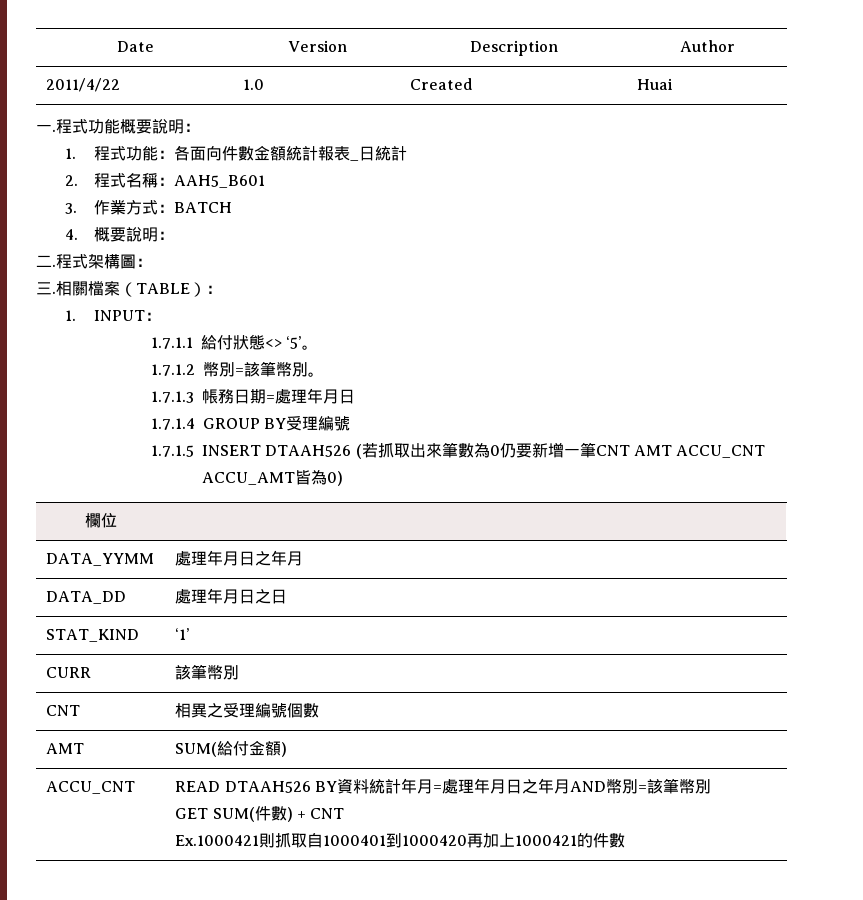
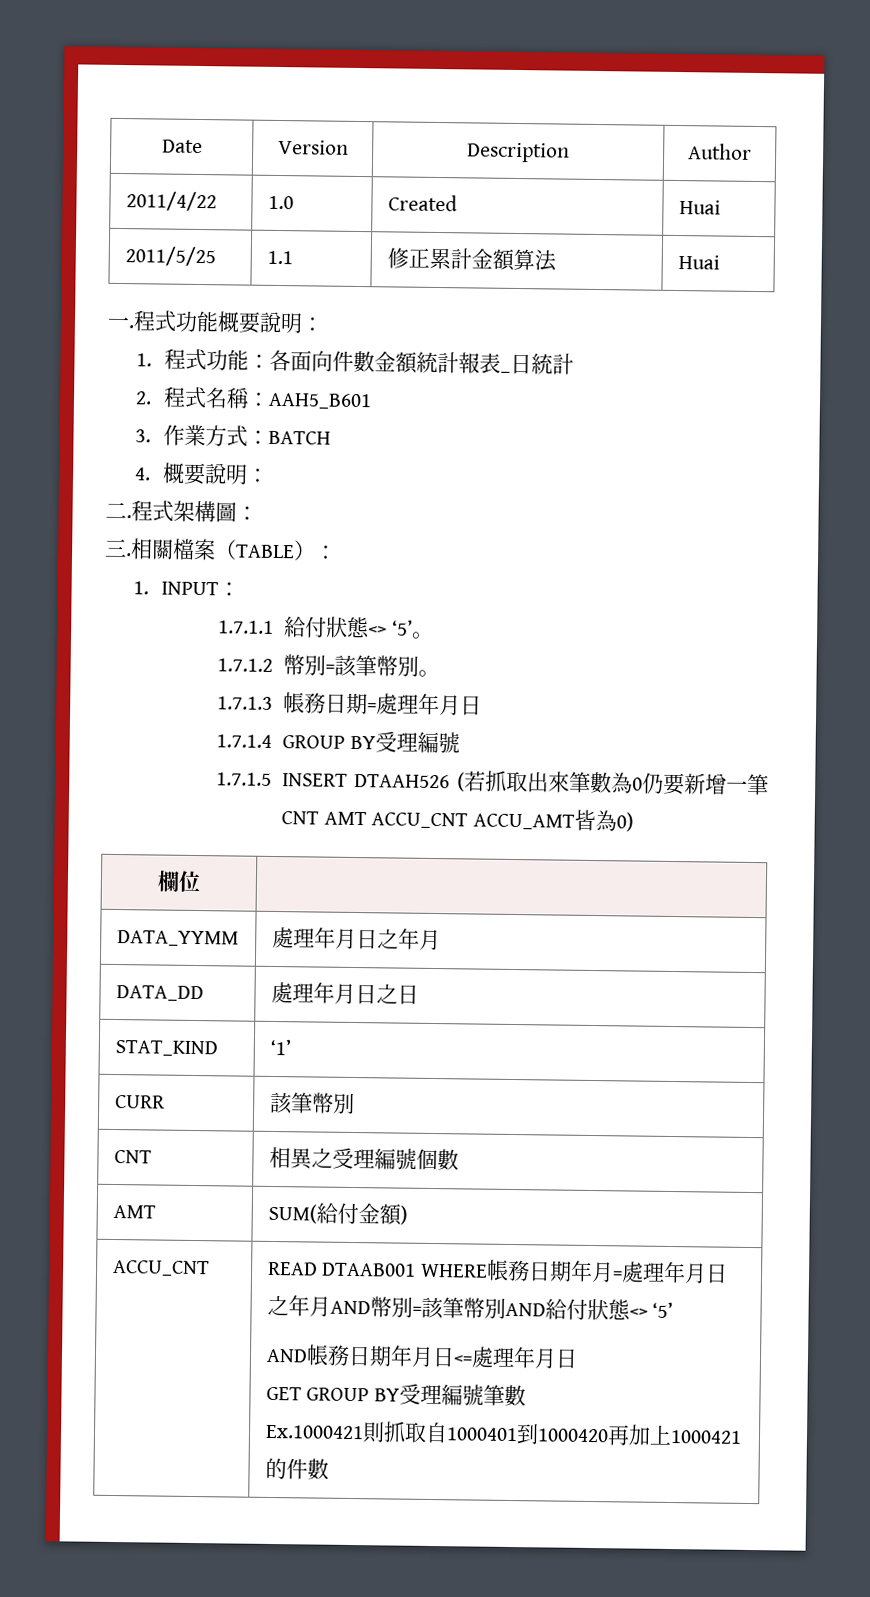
+ 2011/5/25 | 1.1 | 修正累計金額算法 | Huai
- READ DTAAH526 BY資料統計年月=處理年月日之年月AND幣別=該筆幣別
- GET SUM(件數) + CNT
+ READ DTAAB001 WHERE帳務日期年月=處理年月日之年月AND幣別=該筆幣別AND給付狀態<> ‘5’
+ AND帳務日期年月日<=處理年月日
+ GET GROUP BY受理編號筆數

